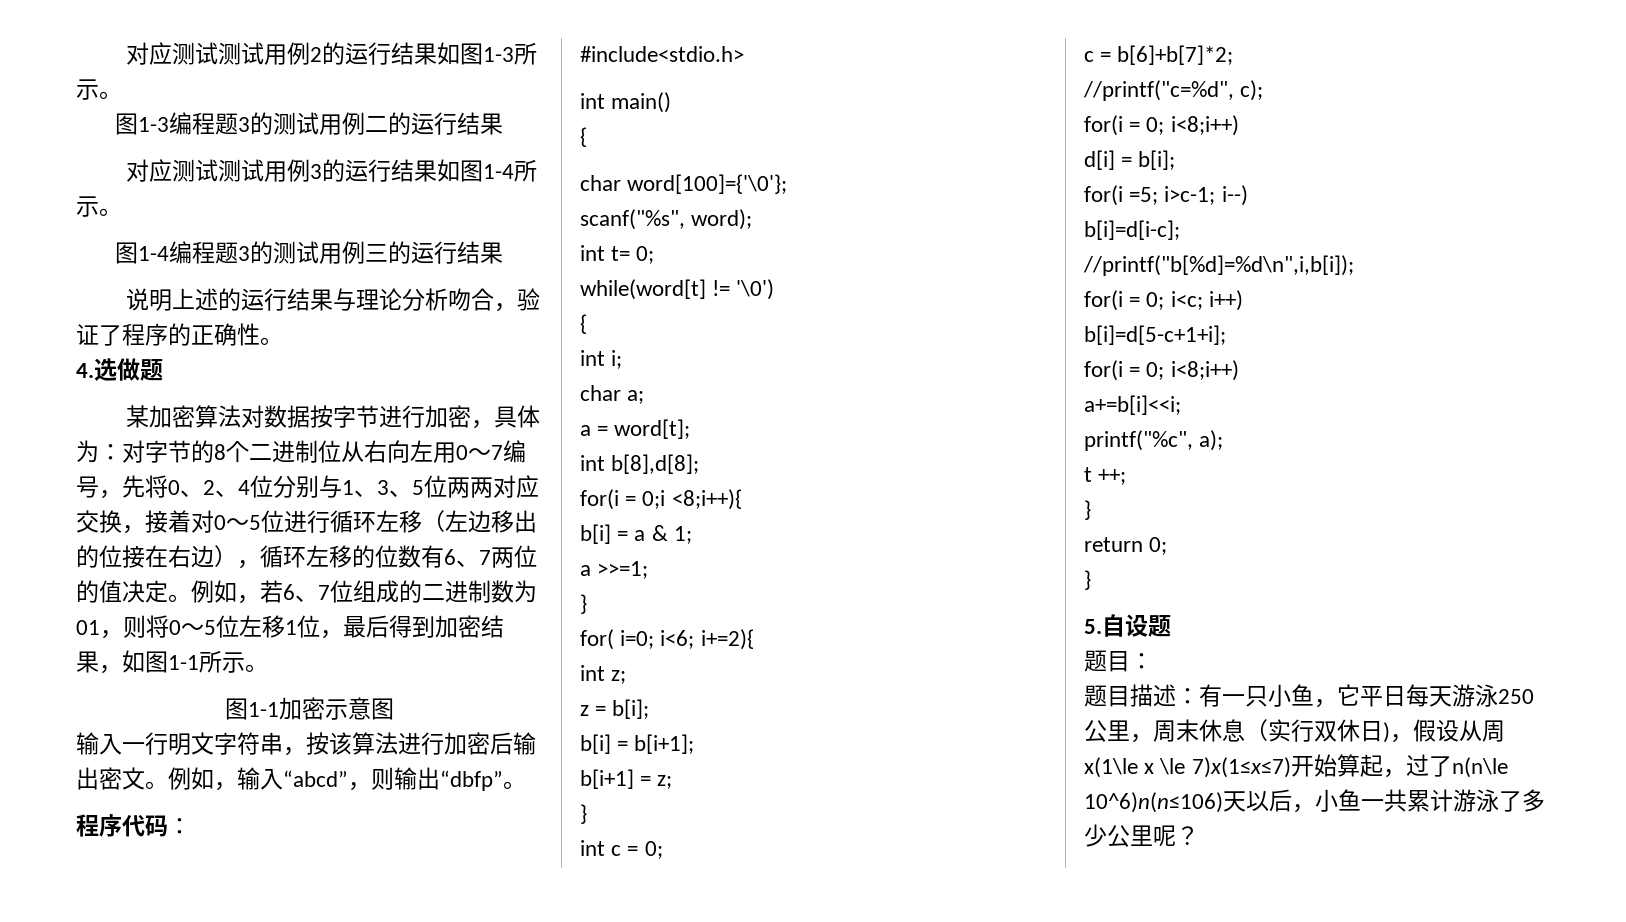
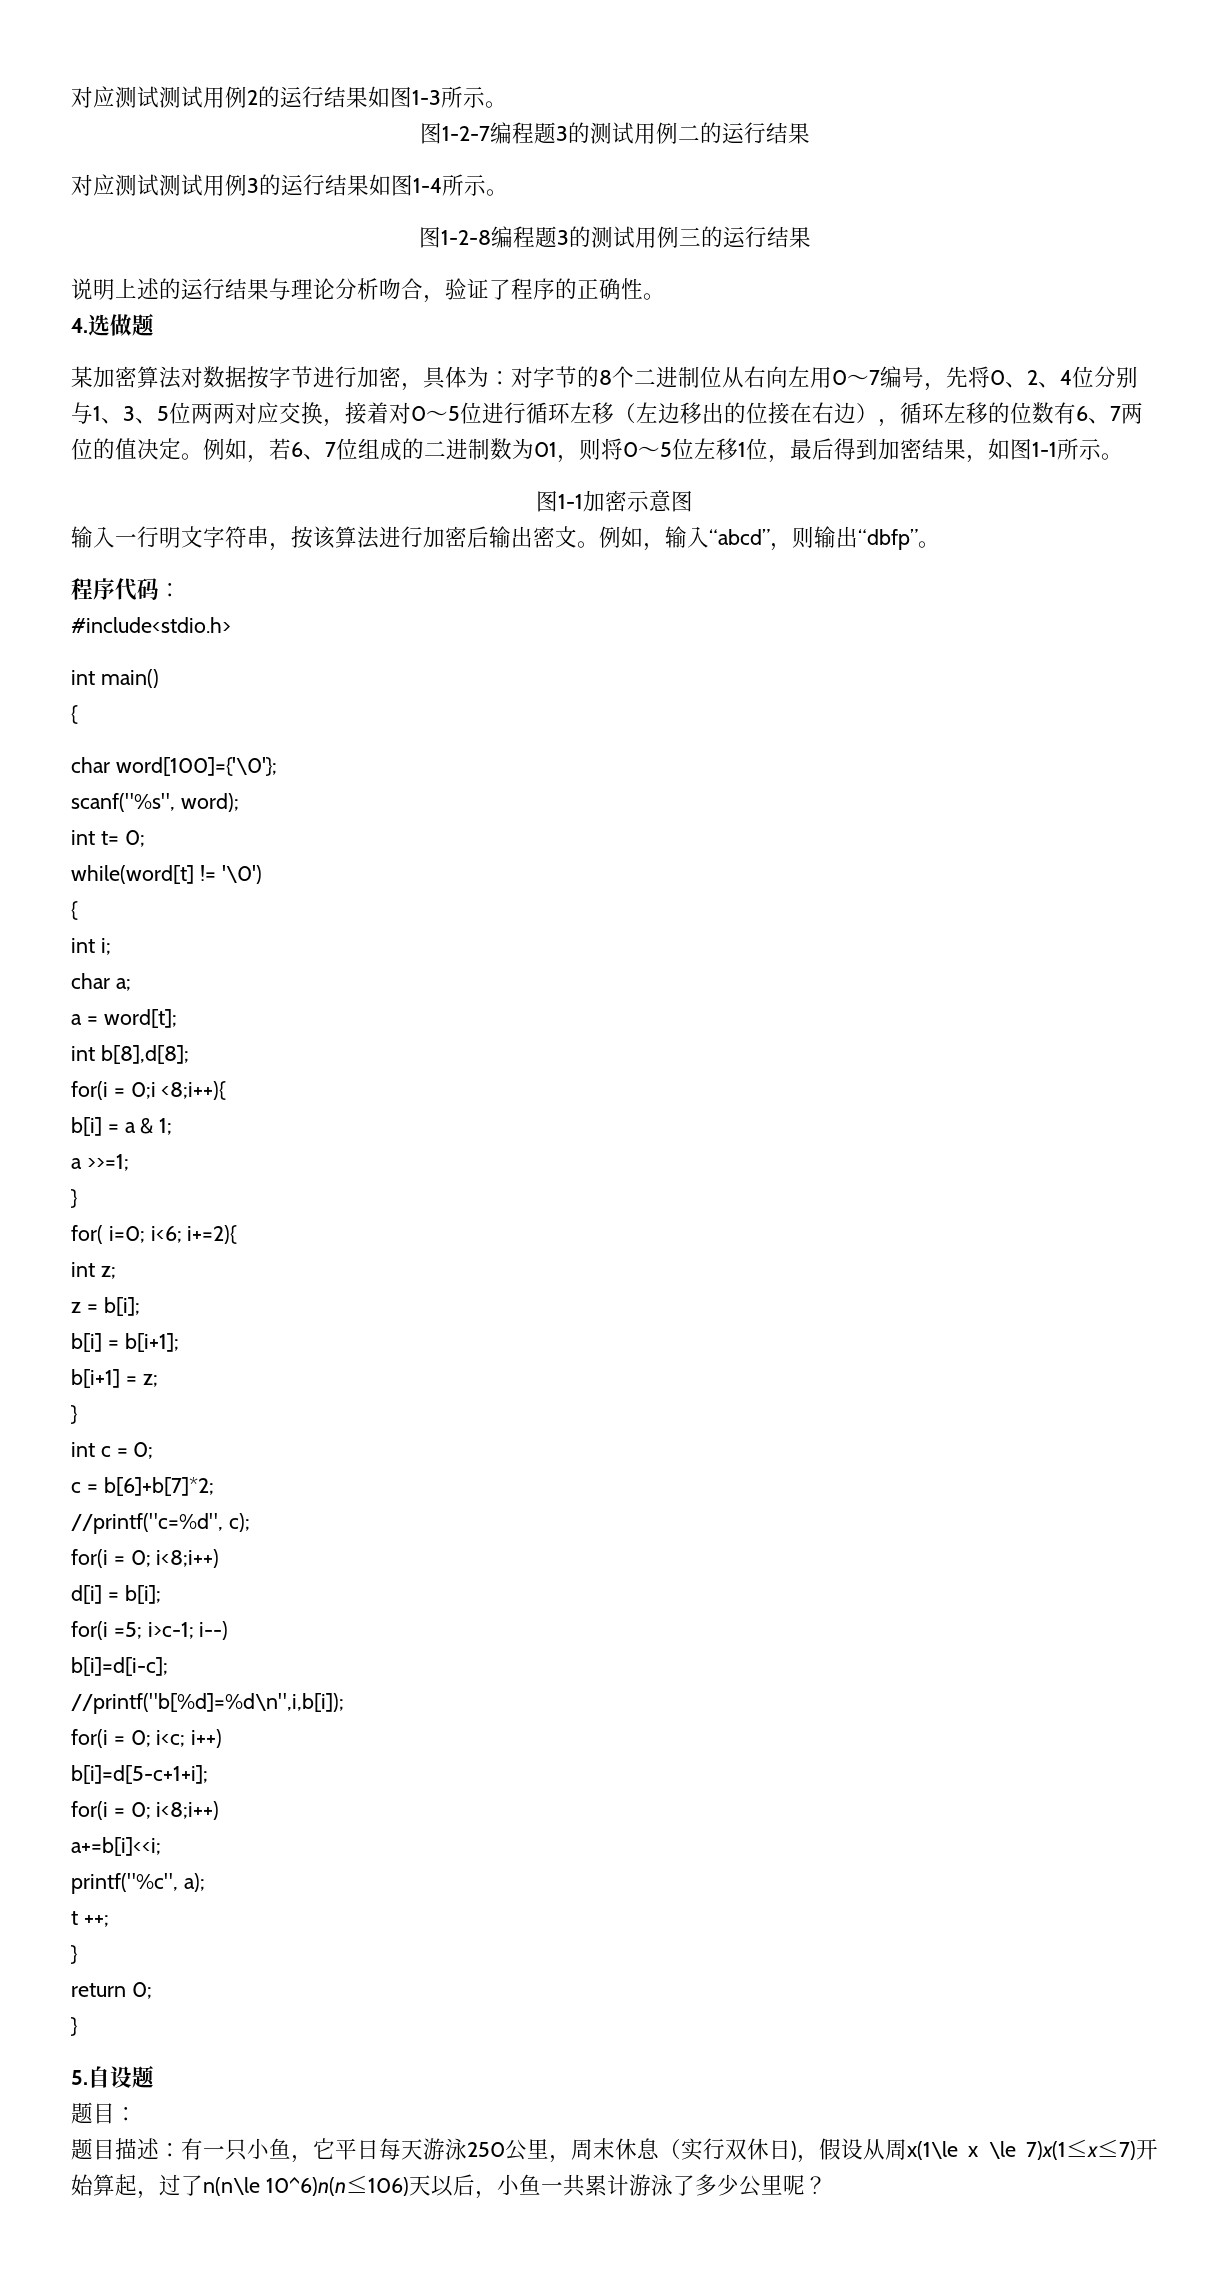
- 图1-3编程题3的测试用例二的运行结果
+ 图1-2-7编程题3的测试用例二的运行结果
- 图1-4编程题3的测试用例三的运行结果
+ 图1-2-8编程题3的测试用例三的运行结果

